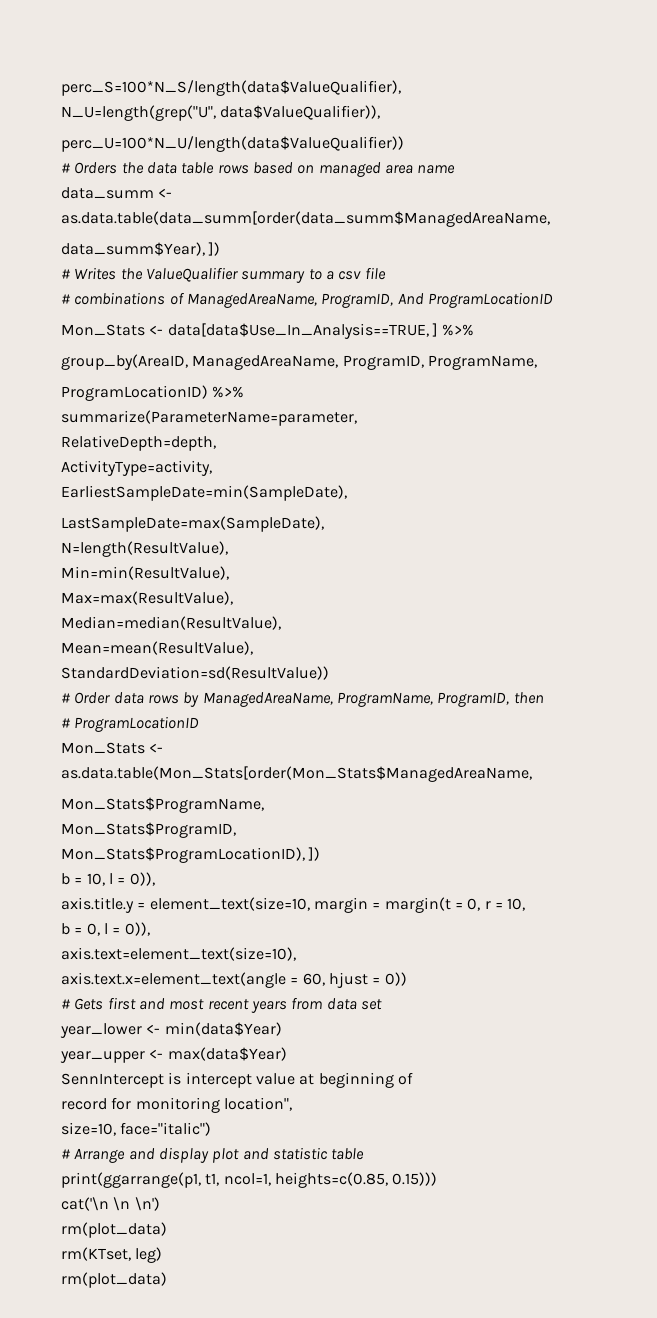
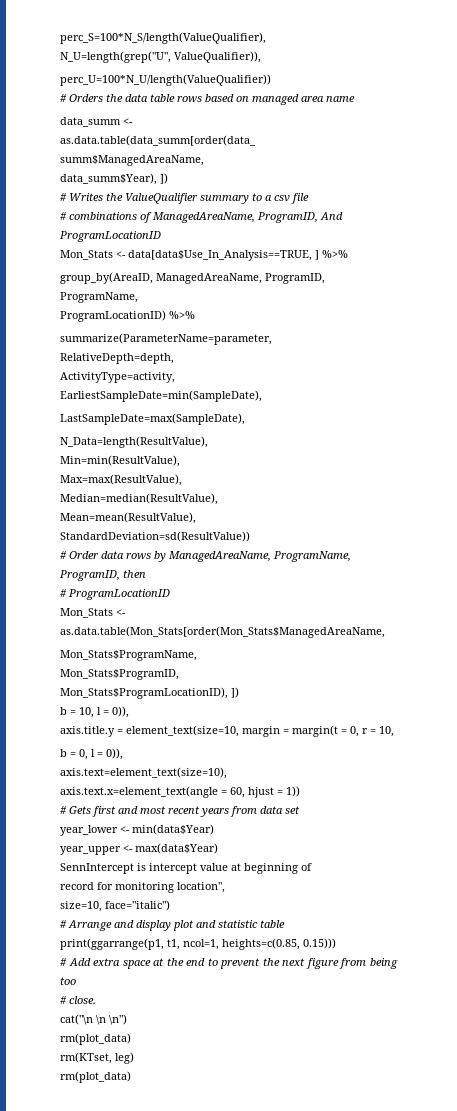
- perc_S=100*N_S/length(data$ValueQualifier),
+ perc_S=100*N_S/length(ValueQualifier),
- N_U=length(grep("U", data$ValueQualifier)),
- perc_U=100*N_U/length(data$ValueQualifier))
+ N_U=length(grep("U", ValueQualifier)),
+ perc_U=100*N_U/length(ValueQualifier))
- N=length(ResultValue),
+ N_Data=length(ResultValue),
- axis.text.x=element_text(angle = 60, hjust = 0))
+ axis.text.x=element_text(angle = 60, hjust = 1))
- cat('\n \n \n')
+ # Add extra space at the end to prevent the next figure from being too
+ # close.
+ cat("\n \n \n")

